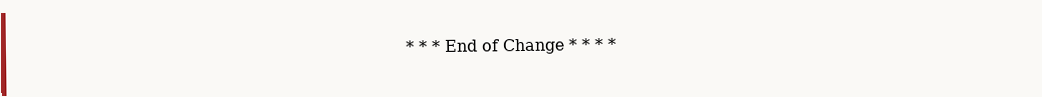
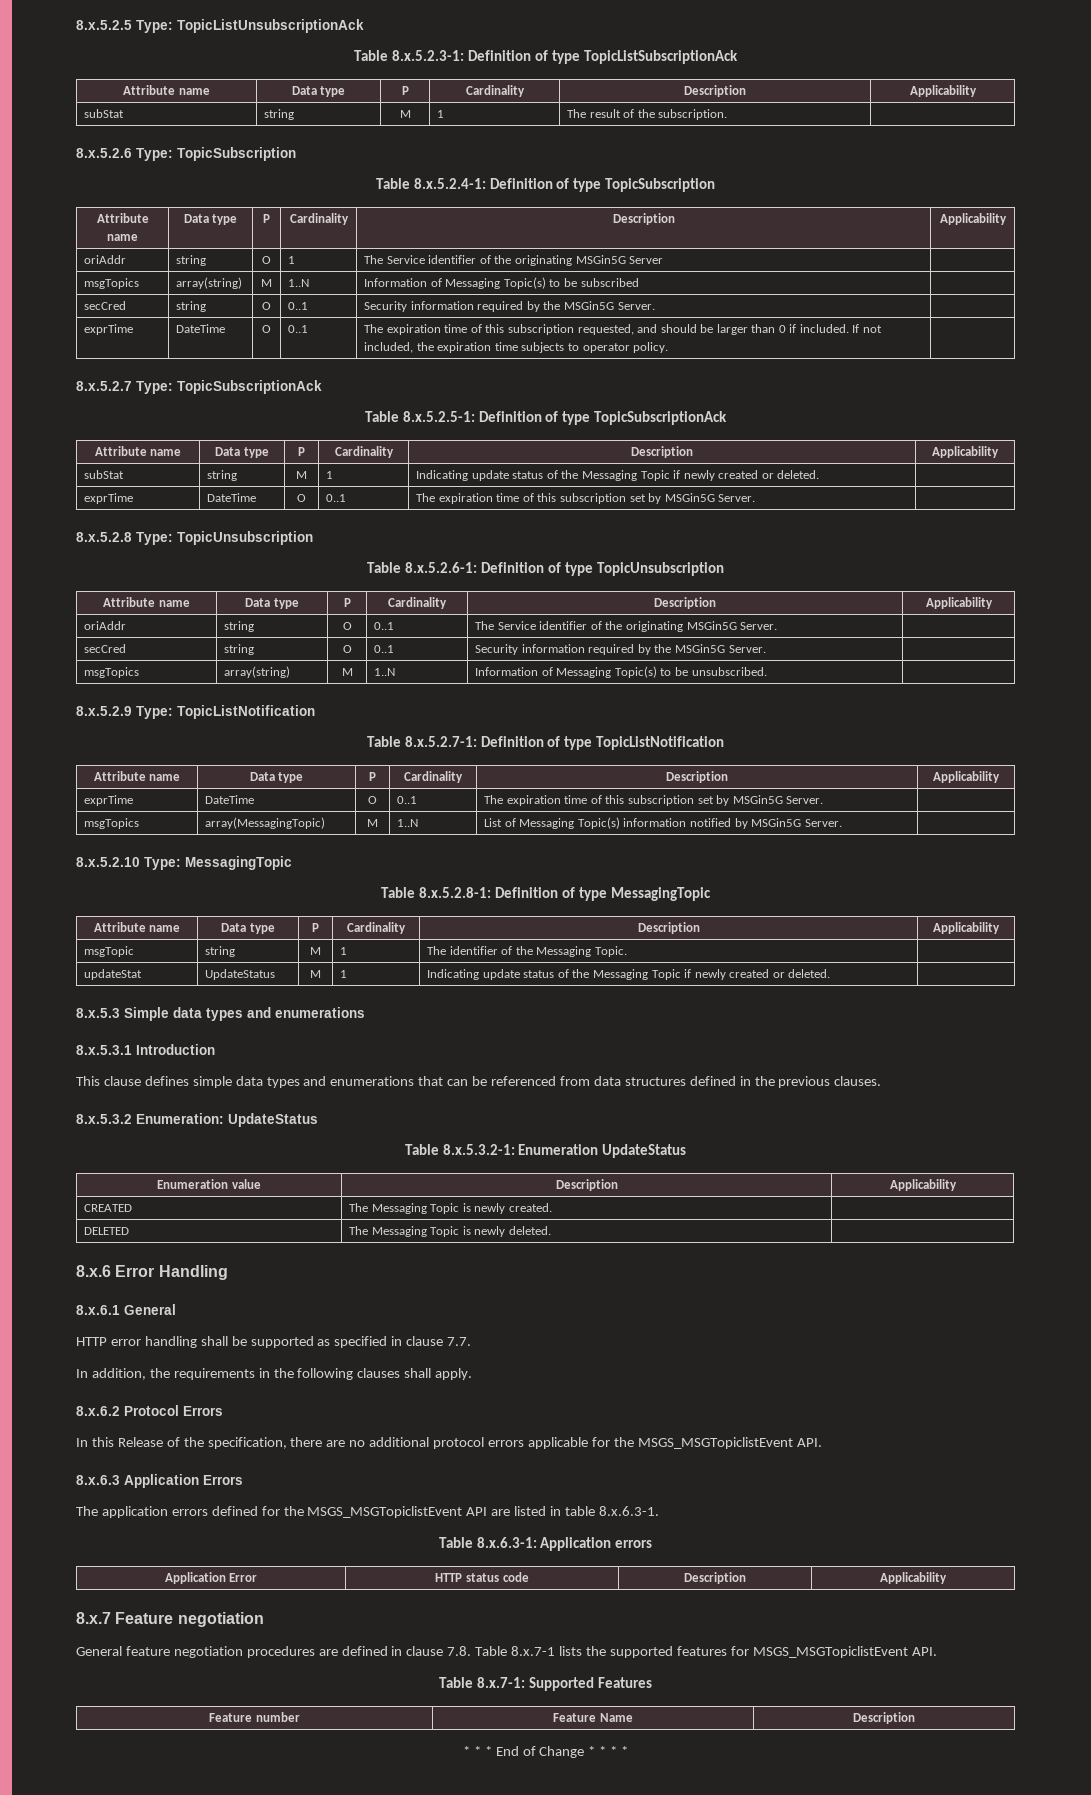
+ 8.x.5.2.5 Type: TopicListUnsubscriptionAck
+ Table 8.x.5.2.3-1: Definition of type TopicListSubscriptionAck
+ Attribute name | Data type | P | Cardinality | Description | Applicability
+ subStat | string | M | 1 | The result of the subscription. |
+ 8.x.5.2.6 Type: TopicSubscription
+ Table 8.x.5.2.4-1: Definition of type TopicSubscription
+ Attribute name | Data type | P | Cardinality | Description | Applicability
+ oriAddr | string | O | 1 | The Service identifier of the originating MSGin5G Server |
+ msgTopics | array(string) | M | 1..N | Information of Messaging Topic(s) to be subscribed |
+ secCred | string | O | 0..1 | Security information required by the MSGin5G Server. |
+ exprTime | DateTime | O | 0..1 | The expiration time of this subscription requested, and should be larger than 0 if included. If not included, the expiration time subjects to operator policy. |
+ 8.x.5.2.7 Type: TopicSubscriptionAck
+ Table 8.x.5.2.5-1: Definition of type TopicSubscriptionAck
+ Attribute name | Data type | P | Cardinality | Description | Applicability
+ subStat | string | M | 1 | Indicating update status of the Messaging Topic if newly created or deleted. |
+ exprTime | DateTime | O | 0..1 | The expiration time of this subscription set by MSGin5G Server. |
+ 8.x.5.2.8 Type: TopicUnsubscription
+ Table 8.x.5.2.6-1: Definition of type TopicUnsubscription
+ Attribute name | Data type | P | Cardinality | Description | Applicability
+ oriAddr | string | O | 0..1 | The Service identifier of the originating MSGin5G Server. |
+ secCred | string | O | 0..1 | Security information required by the MSGin5G Server. |
+ msgTopics | array(string) | M | 1..N | Information of Messaging Topic(s) to be unsubscribed. |
+ 8.x.5.2.9 Type: TopicListNotification
+ Table 8.x.5.2.7-1: Definition of type TopicListNotification
+ Attribute name | Data type | P | Cardinality | Description | Applicability
+ exprTime | DateTime | O | 0..1 | The expiration time of this subscription set by MSGin5G Server. |
+ msgTopics | array(MessagingTopic) | M | 1..N | List of Messaging Topic(s) information notified by MSGin5G Server. |
+ 8.x.5.2.10 Type: MessagingTopic
+ Table 8.x.5.2.8-1: Definition of type MessagingTopic
+ Attribute name | Data type | P | Cardinality | Description | Applicability
+ msgTopic | string | M | 1 | The identifier of the Messaging Topic. |
+ updateStat | UpdateStatus | M | 1 | Indicating update status of the Messaging Topic if newly created or deleted. |
+ 8.x.5.3 Simple data types and enumerations
+ 8.x.5.3.1 Introduction
+ This clause defines simple data types and enumerations that can be referenced from data structures defined in the previous clauses.
+ 8.x.5.3.2 Enumeration: UpdateStatus
+ Table 8.x.5.3.2-1: Enumeration UpdateStatus
+ Enumeration value | Description | Applicability
+ CREATED | The Messaging Topic is newly created. |
+ DELETED | The Messaging Topic is newly deleted. |
+ 8.x.6 Error Handling
+ 8.x.6.1 General
+ HTTP error handling shall be supported as specified in clause 7.7.
+ In addition, the requirements in the following clauses shall apply.
+ 8.x.6.2 Protocol Errors
+ In this Release of the specification, there are no additional protocol errors applicable for the MSGS_MSGTopiclistEvent API.
+ 8.x.6.3 Application Errors
+ The application errors defined for the MSGS_MSGTopiclistEvent API are listed in table 8.x.6.3-1.
+ Table 8.x.6.3-1: Application errors
+ Application Error | HTTP status code | Description | Applicability
+ 8.x.7 Feature negotiation
+ General feature negotiation procedures are defined in clause 7.8. Table 8.x.7-1 lists the supported features for MSGS_MSGTopiclistEvent API.
+ Table 8.x.7-1: Supported Features
+ Feature number | Feature Name | Description

